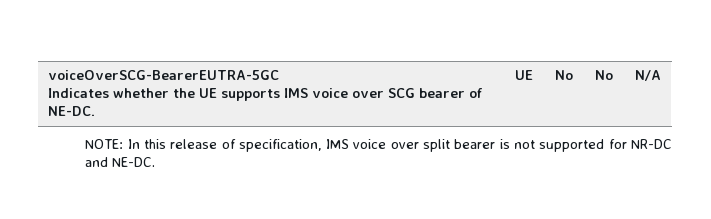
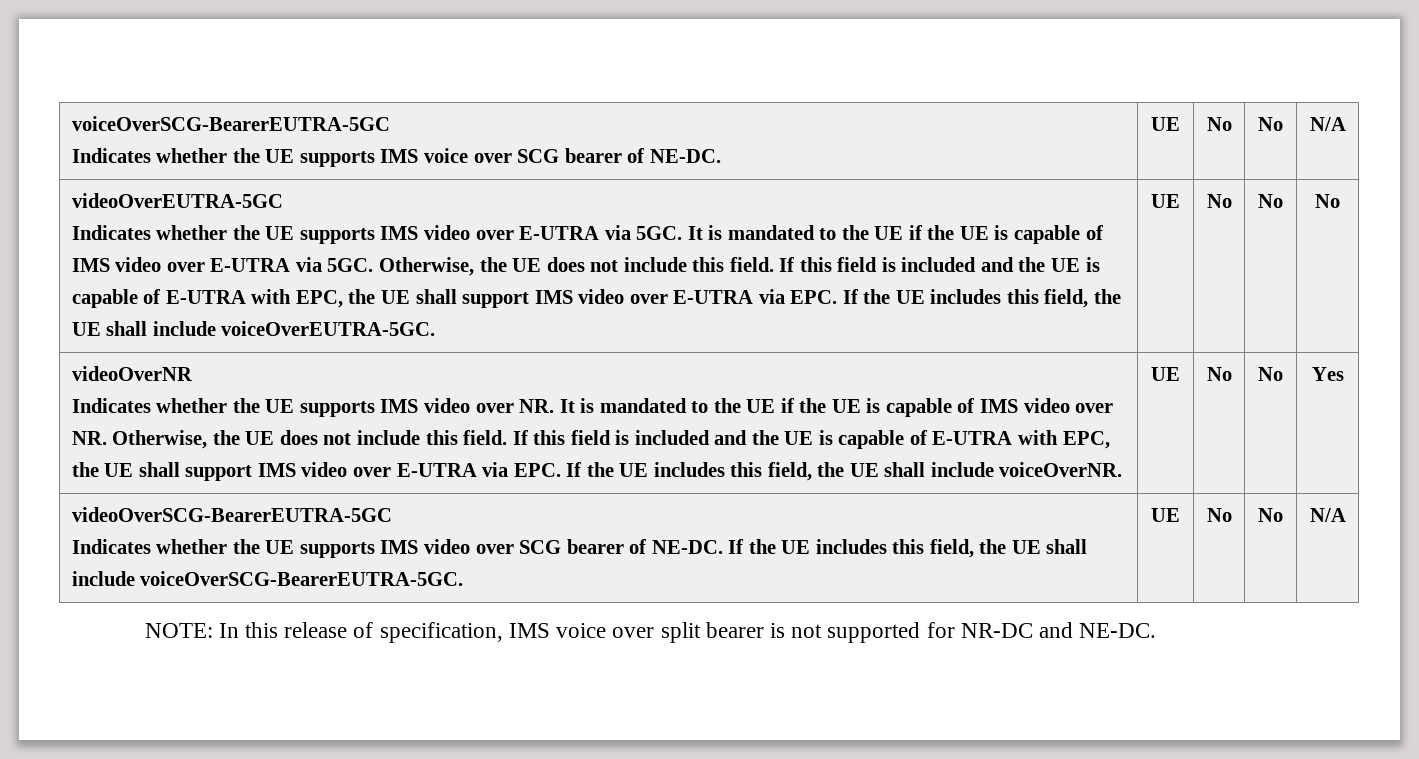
+ videoOverEUTRA-5GC
+ Indicates whether the UE supports IMS video over E-UTRA via 5GC. It is mandated to the UE if the UE is capable of IMS video over E-UTRA via 5GC. Otherwise, the UE does not include this field. If this field is included and the UE is capable of E-UTRA with EPC, the UE shall support IMS video over E-UTRA via EPC. If the UE includes this field, the UE shall include voiceOverEUTRA-5GC. | UE | No | No | No
+ videoOverNR
+ Indicates whether the UE supports IMS video over NR. It is mandated to the UE if the UE is capable of IMS video over NR. Otherwise, the UE does not include this field. If this field is included and the UE is capable of E-UTRA with EPC, the UE shall support IMS video over E-UTRA via EPC. If the UE includes this field, the UE shall include voiceOverNR. | UE | No | No | Yes
+ videoOverSCG-BearerEUTRA-5GC
+ Indicates whether the UE supports IMS video over SCG bearer of NE-DC. If the UE includes this field, the UE shall include voiceOverSCG-BearerEUTRA-5GC. | UE | No | No | N/A

